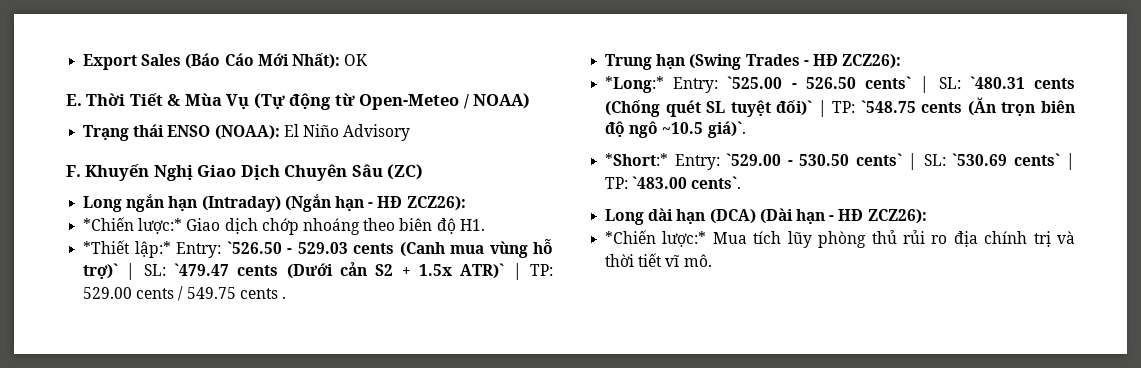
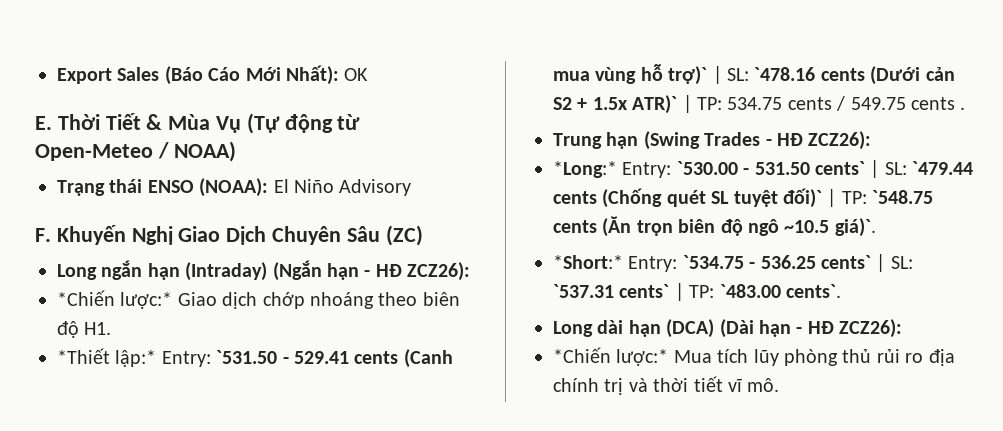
- *Thiết lập:* Entry: `526.50 - 529.03 cents (Canh mua vùng hỗ trợ)` | SL: `479.47 cents (Dưới cản S2 + 1.5x ATR)` | TP: 529.00 cents / 549.75 cents .
+ *Thiết lập:* Entry: `531.50 - 529.41 cents (Canh mua vùng hỗ trợ)` | SL: `478.16 cents (Dưới cản S2 + 1.5x ATR)` | TP: 534.75 cents / 549.75 cents .
- *Long:* Entry: `525.00 - 526.50 cents` | SL: `480.31 cents (Chống quét SL tuyệt đối)` | TP: `548.75 cents (Ăn trọn biên độ ngô ~10.5 giá)`.
+ *Long:* Entry: `530.00 - 531.50 cents` | SL: `479.44 cents (Chống quét SL tuyệt đối)` | TP: `548.75 cents (Ăn trọn biên độ ngô ~10.5 giá)`.
- *Short:* Entry: `529.00 - 530.50 cents` | SL: `530.69 cents` | TP: `483.00 cents`.
+ *Short:* Entry: `534.75 - 536.25 cents` | SL: `537.31 cents` | TP: `483.00 cents`.

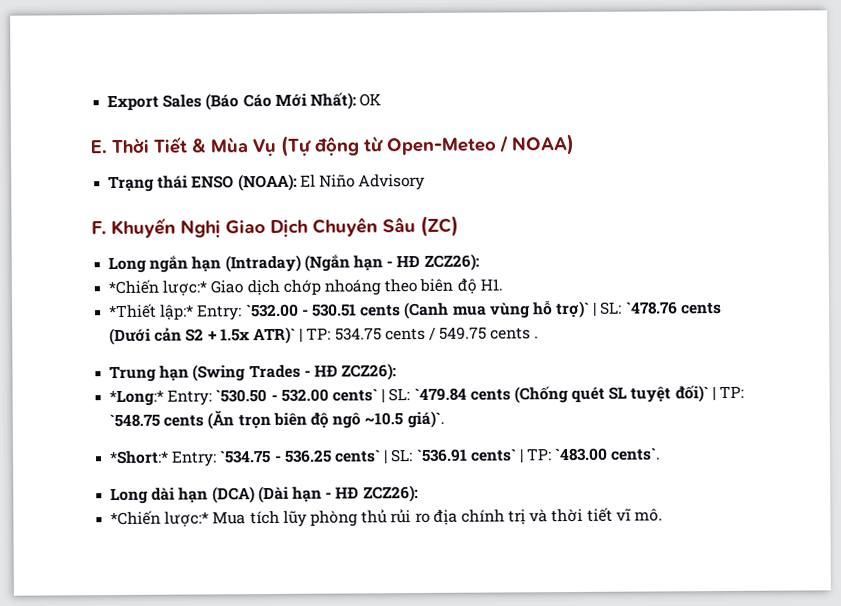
- *Thiết lập:* Entry: `531.50 - 529.41 cents (Canh mua vùng hỗ trợ)` | SL: `478.16 cents (Dưới cản S2 + 1.5x ATR)` | TP: 534.75 cents / 549.75 cents .
+ *Thiết lập:* Entry: `532.00 - 530.51 cents (Canh mua vùng hỗ trợ)` | SL: `478.76 cents (Dưới cản S2 + 1.5x ATR)` | TP: 534.75 cents / 549.75 cents .
- *Long:* Entry: `530.00 - 531.50 cents` | SL: `479.44 cents (Chống quét SL tuyệt đối)` | TP: `548.75 cents (Ăn trọn biên độ ngô ~10.5 giá)`.
+ *Long:* Entry: `530.50 - 532.00 cents` | SL: `479.84 cents (Chống quét SL tuyệt đối)` | TP: `548.75 cents (Ăn trọn biên độ ngô ~10.5 giá)`.
- *Short:* Entry: `534.75 - 536.25 cents` | SL: `537.31 cents` | TP: `483.00 cents`.
+ *Short:* Entry: `534.75 - 536.25 cents` | SL: `536.91 cents` | TP: `483.00 cents`.

